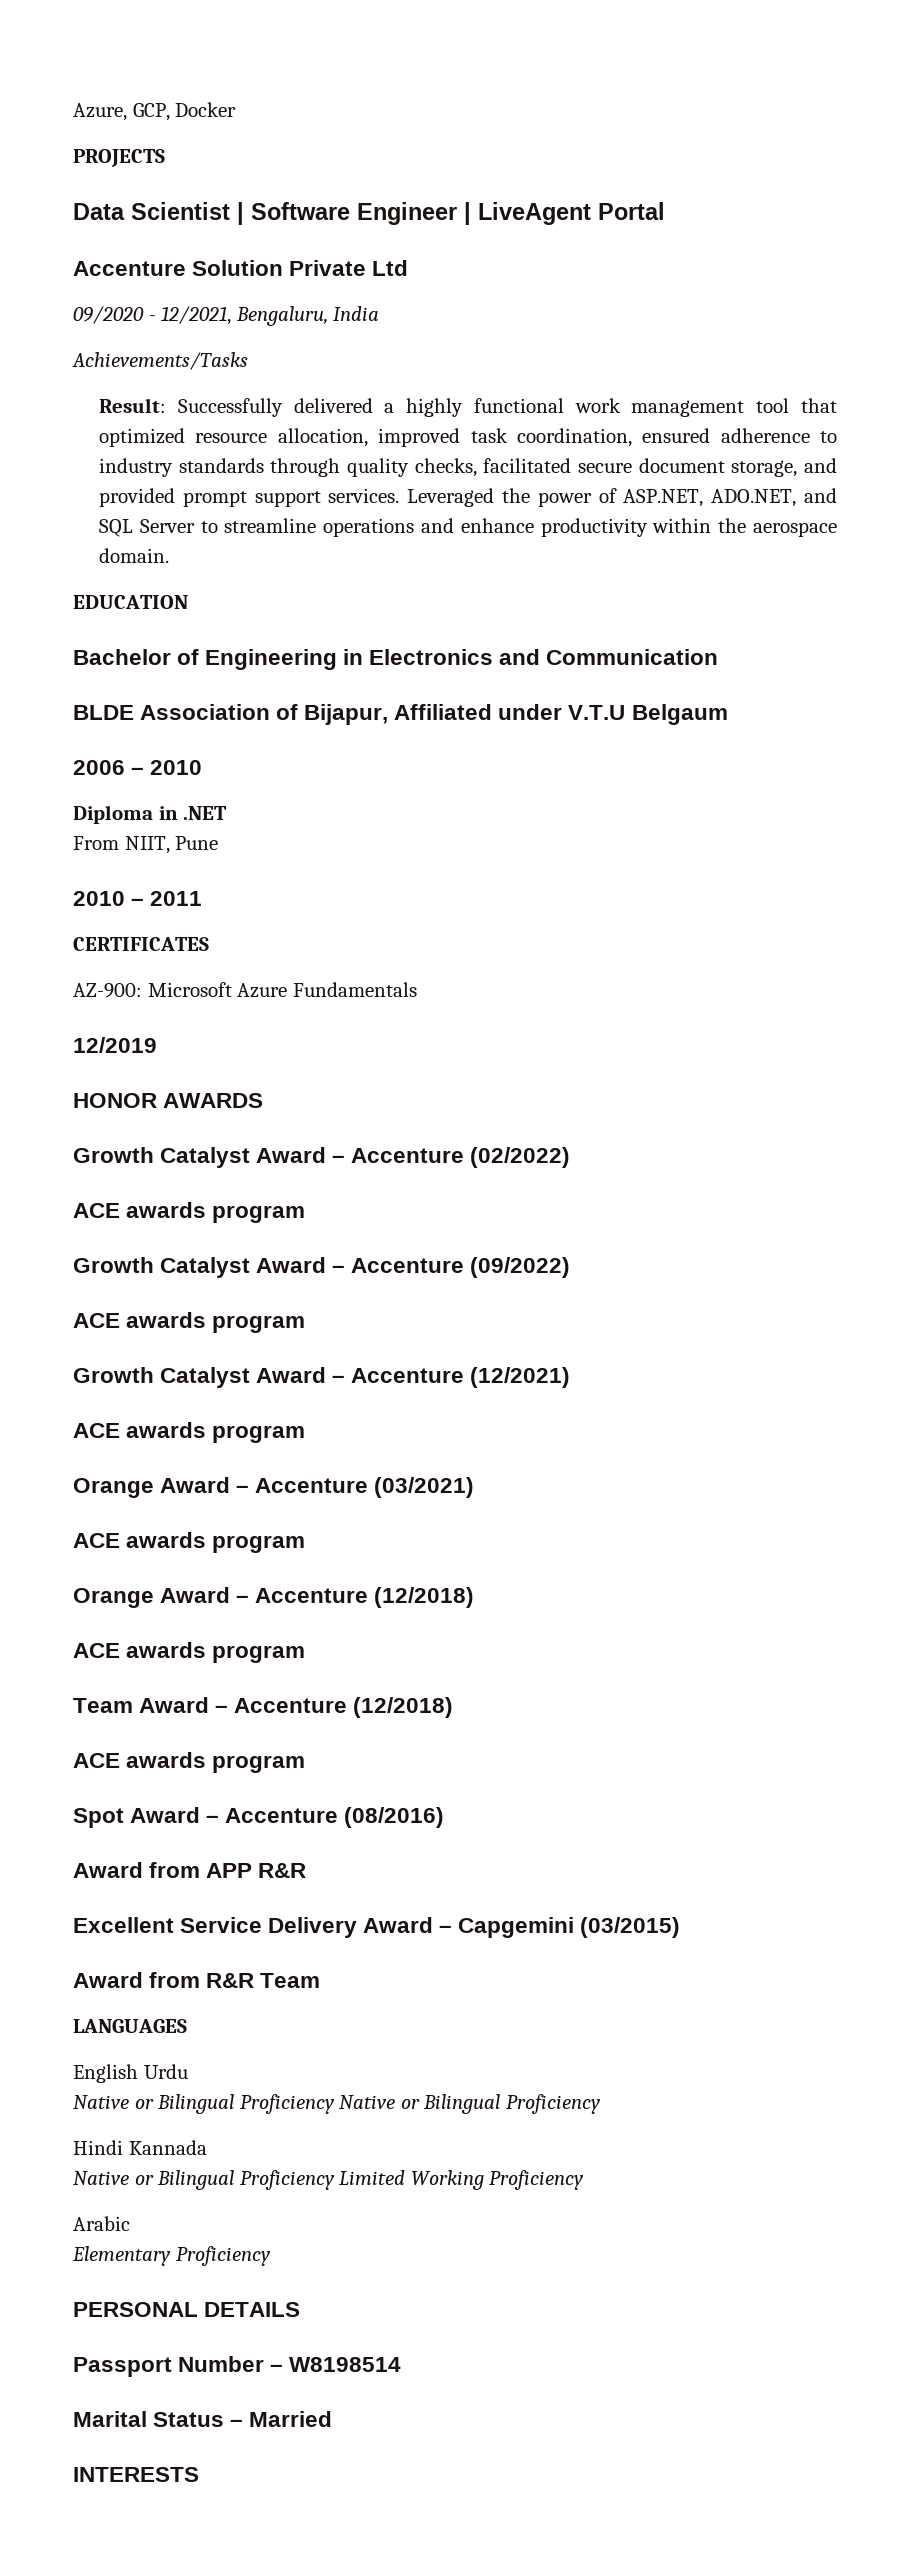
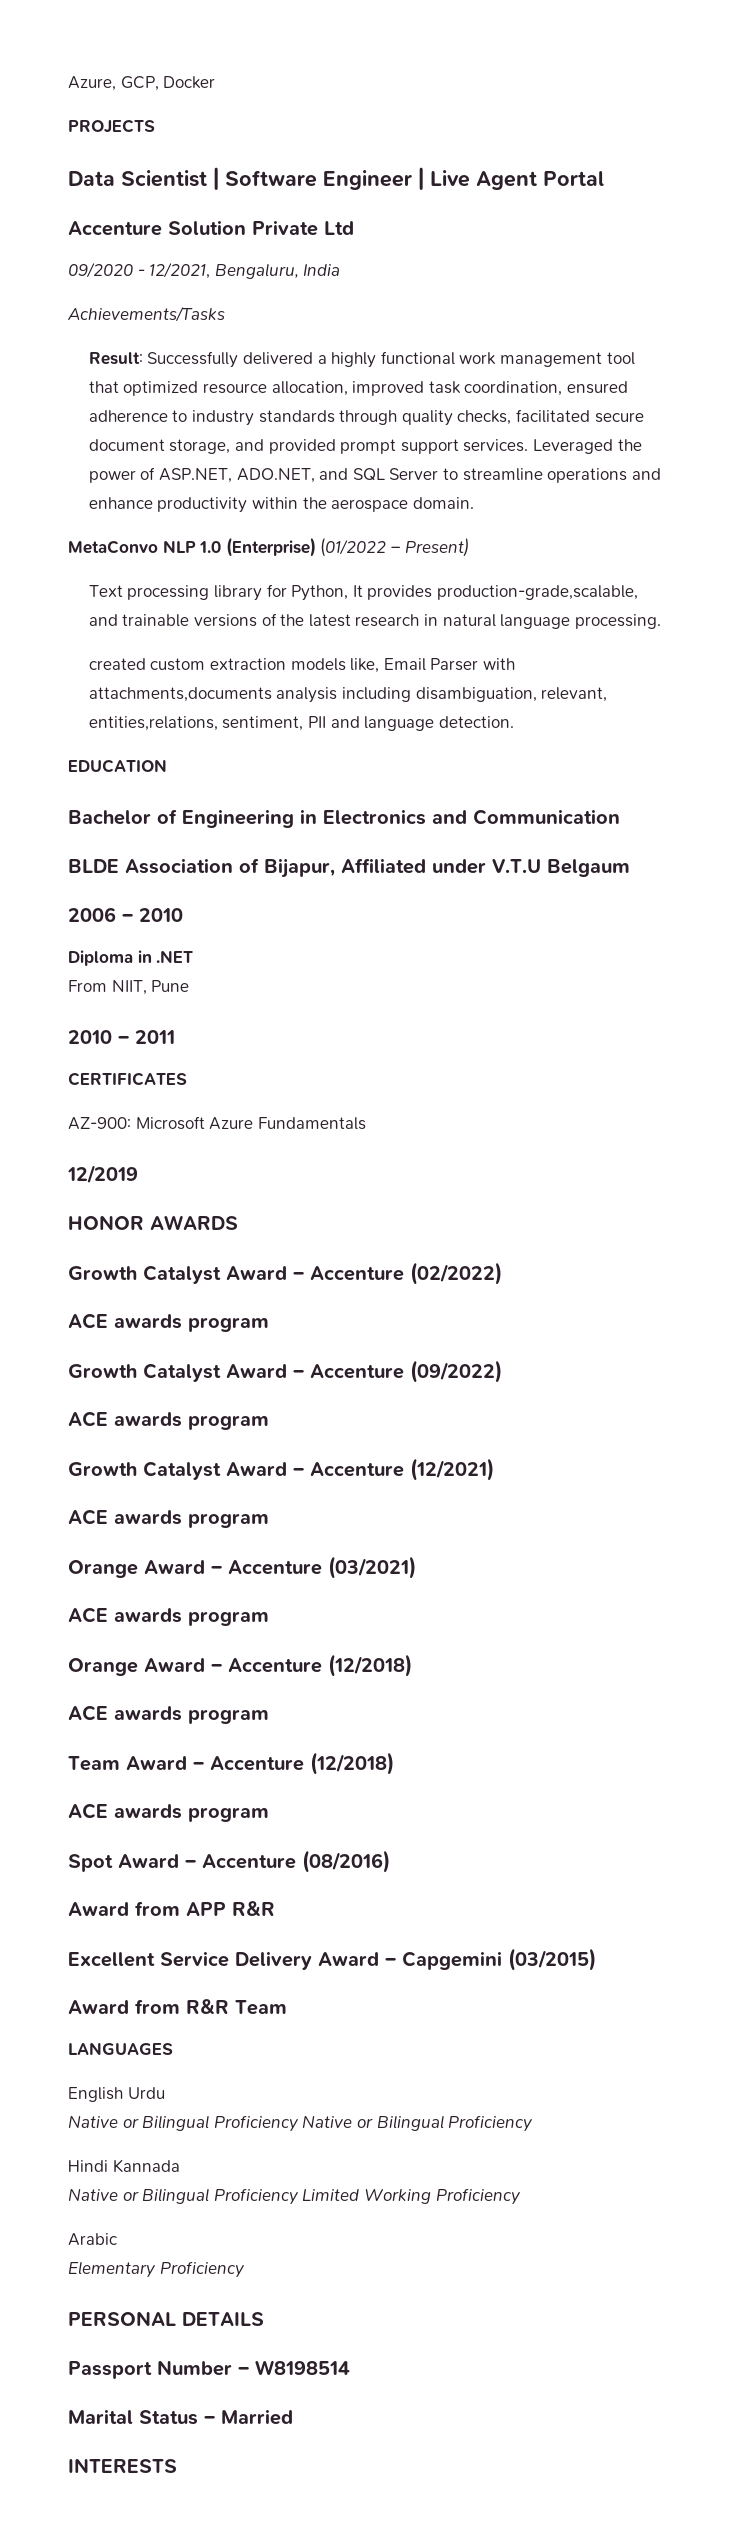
- Data Scientist | Software Engineer | LiveAgent Portal
+ Data Scientist | Software Engineer | Live Agent Portal
+ MetaConvo NLP 1.0 (Enterprise) (01/2022 – Present)
+ Text processing library for Python, It provides production-grade,scalable, and trainable versions of the latest research in natural language processing.
+ created custom extraction models like, Email Parser with attachments,documents analysis including disambiguation, relevant, entities,relations, sentiment, PII and language detection.

